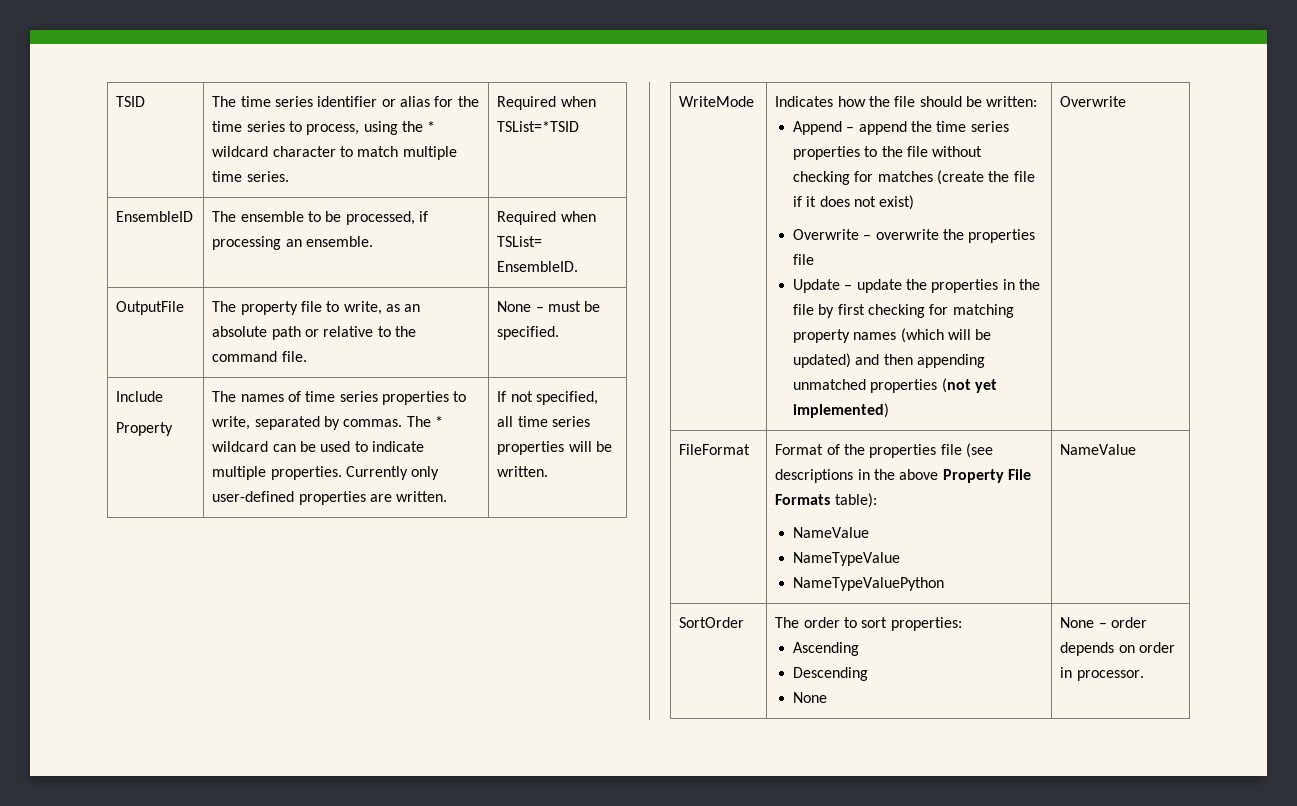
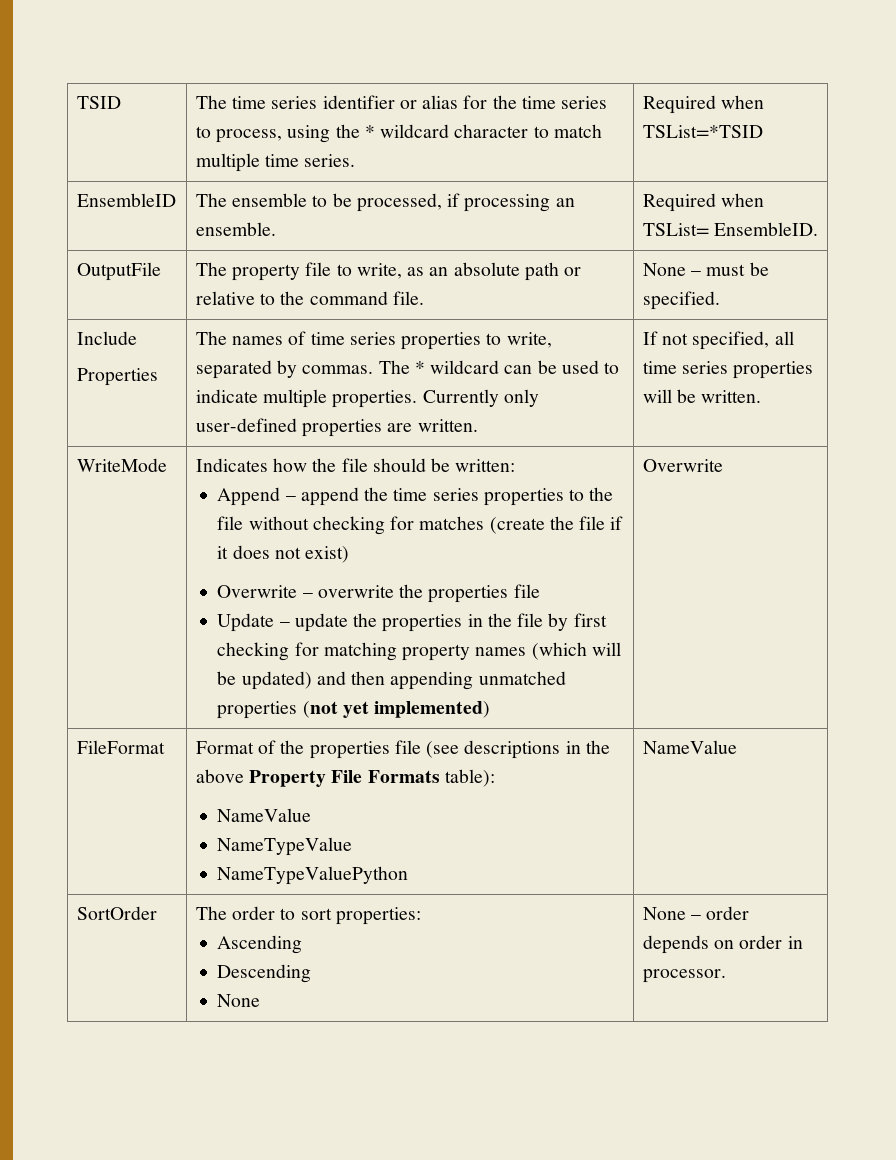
  Include
- Property | The names of time series properties to write, separated by commas. The * wildcard can be used to indicate multiple properties. Currently only user-defined properties are written. | If not specified, all time series properties will be written.
+ Properties | The names of time series properties to write, separated by commas. The * wildcard can be used to indicate multiple properties. Currently only user-defined properties are written. | If not specified, all time series properties will be written.

